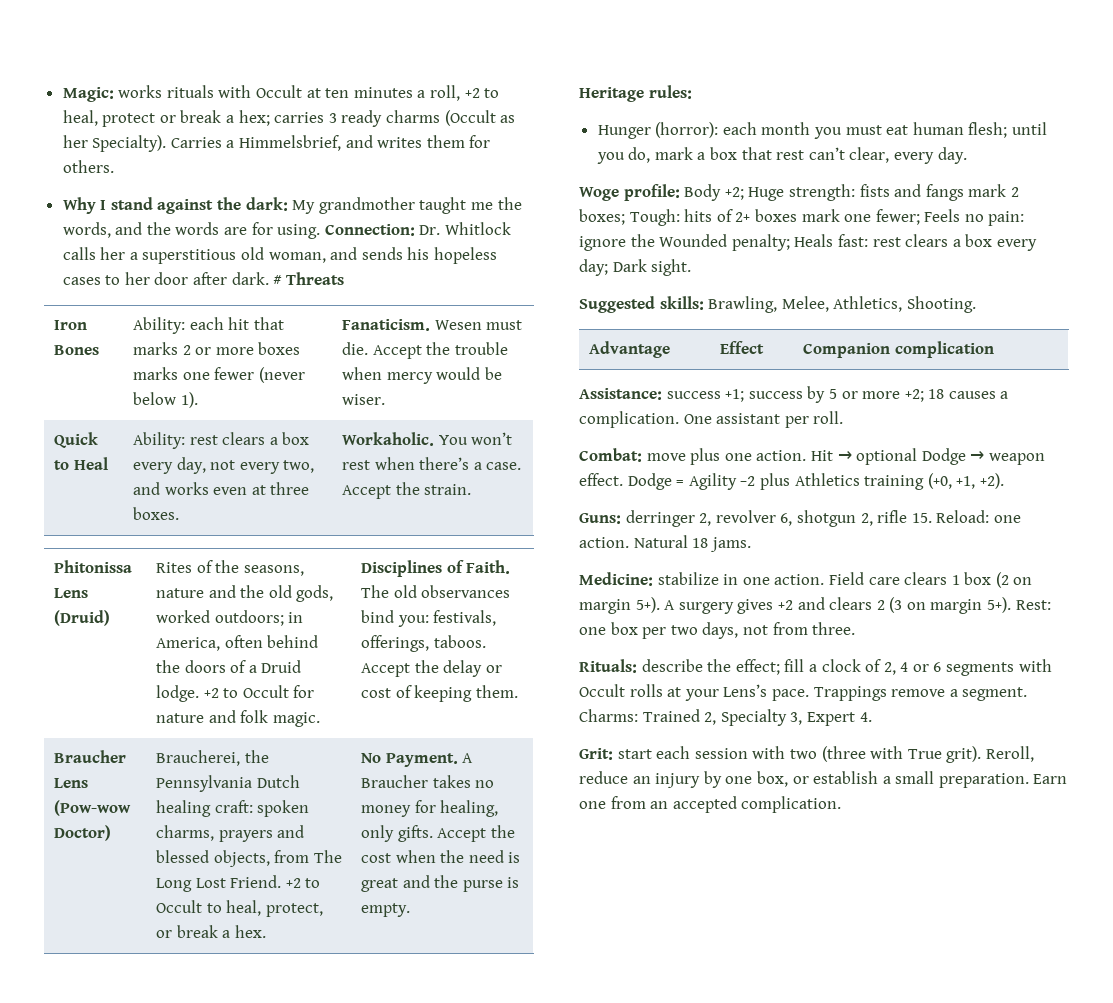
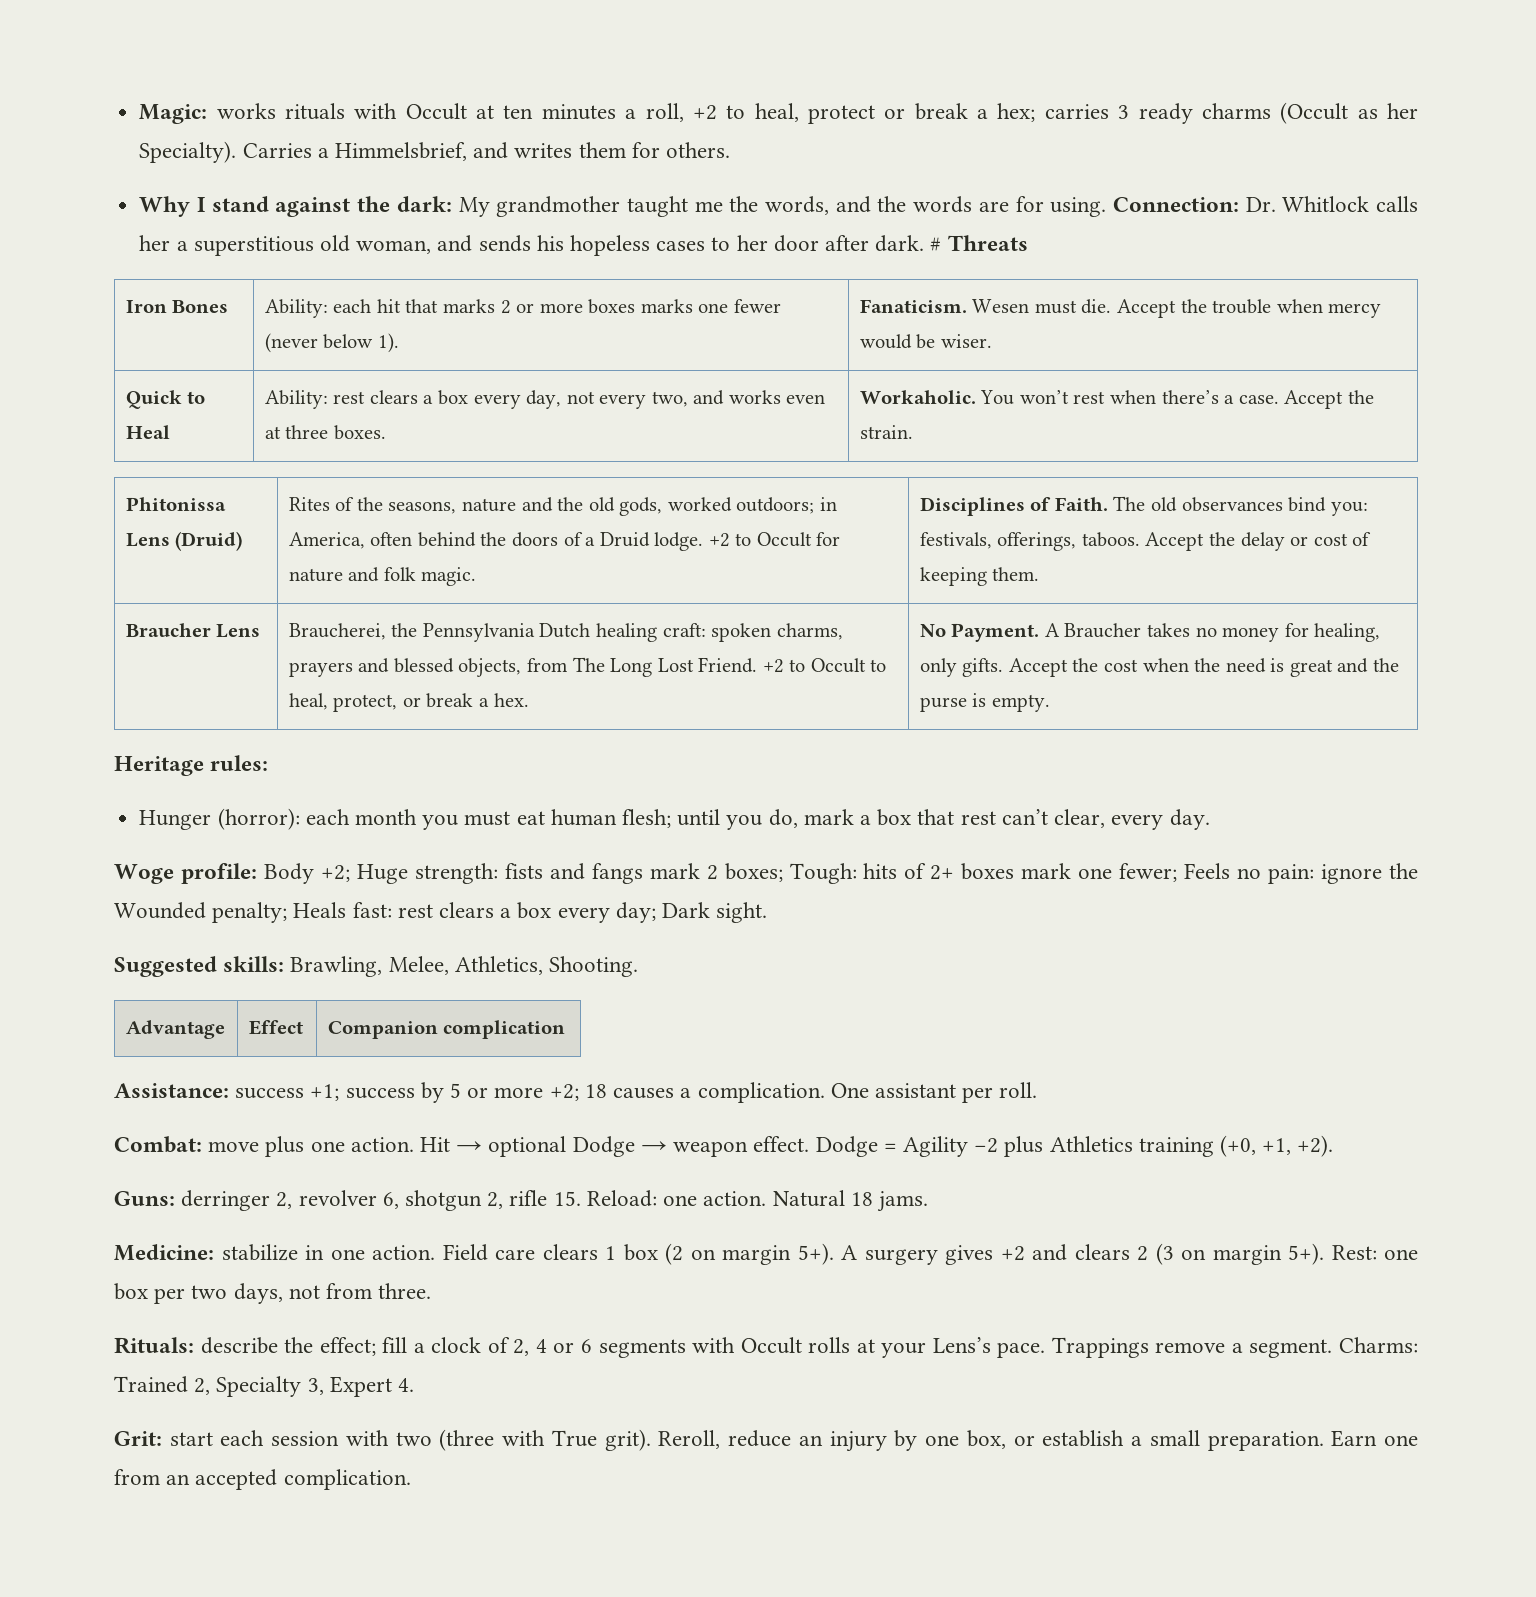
- Braucher Lens (Pow-wow Doctor)
+ Braucher Lens

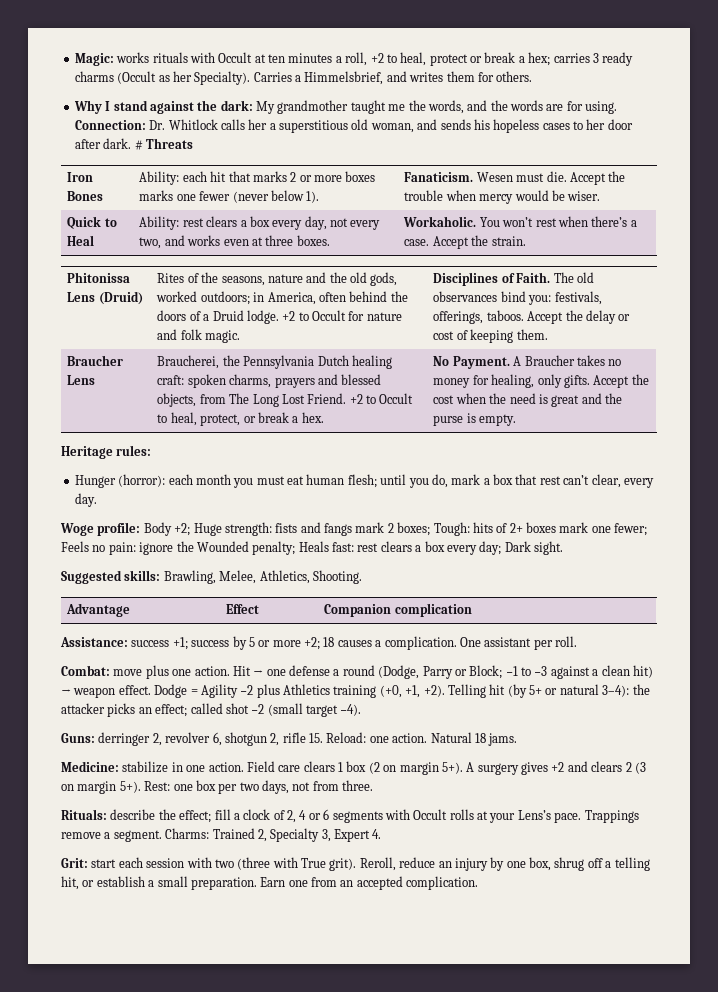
- Hit → optional Dodge → weapon effect.
+ Hit → one defense a round (Dodge, Parry or Block; −1 to −3 against a clean hit) → weapon effect.
+ Telling hit (by 5+ or natural 3–4): the attacker picks an effect; called shot −2 (small target −4).
- Reroll, reduce an injury by one box, or establish a small preparation.
+ Reroll, reduce an injury by one box, shrug off a telling hit, or establish a small preparation.

